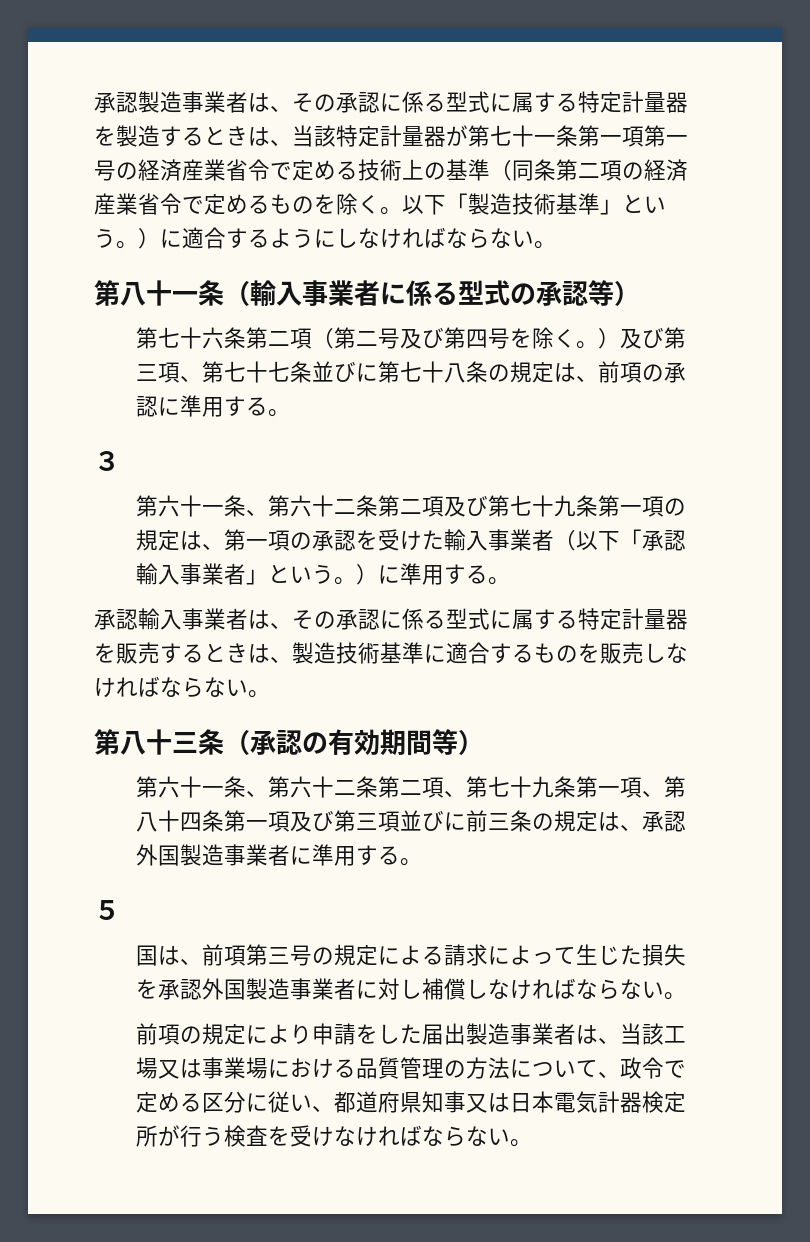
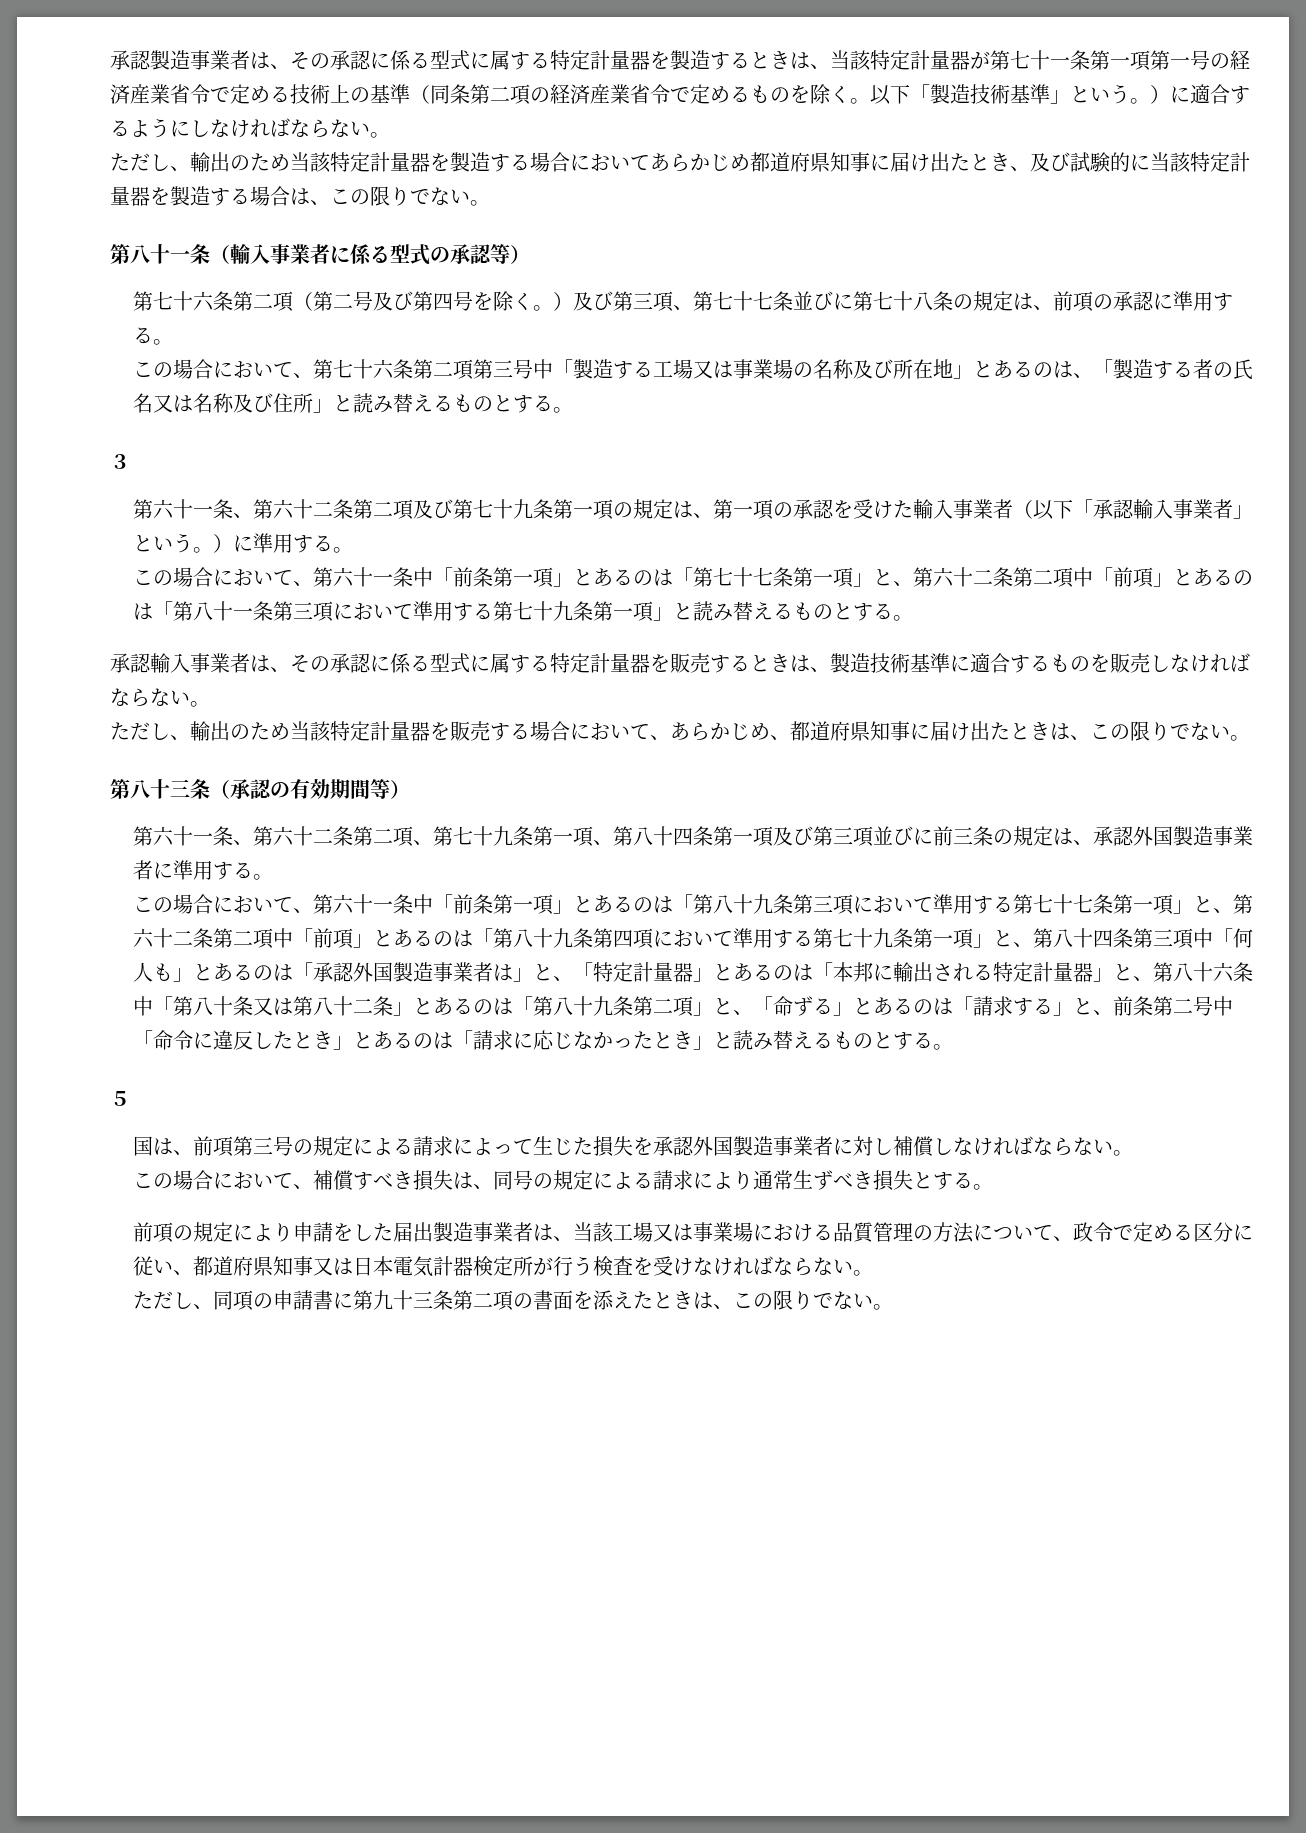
+ ただし、輸出のため当該特定計量器を製造する場合においてあらかじめ都道府県知事に届け出たとき、及び試験的に当該特定計量器を製造する場合は、この限りでない。
+ この場合において、第七十六条第二項第三号中「製造する工場又は事業場の名称及び所在地」とあるのは、「製造する者の氏名又は名称及び住所」と読み替えるものとする。
+ この場合において、第六十一条中「前条第一項」とあるのは「第七十七条第一項」と、第六十二条第二項中「前項」とあるのは「第八十一条第三項において準用する第七十九条第一項」と読み替えるものとする。
+ ただし、輸出のため当該特定計量器を販売する場合において、あらかじめ、都道府県知事に届け出たときは、この限りでない。
+ この場合において、第六十一条中「前条第一項」とあるのは「第八十九条第三項において準用する第七十七条第一項」と、第六十二条第二項中「前項」とあるのは「第八十九条第四項において準用する第七十九条第一項」と、第八十四条第三項中「何人も」とあるのは「承認外国製造事業者は」と、「特定計量器」とあるのは「本邦に輸出される特定計量器」と、第八十六条中「第八十条又は第八十二条」とあるのは「第八十九条第二項」と、「命ずる」とあるのは「請求する」と、前条第二号中「命令に違反したとき」とあるのは「請求に応じなかったとき」と読み替えるものとする。
+ この場合において、補償すべき損失は、同号の規定による請求により通常生ずべき損失とする。
+ ただし、同項の申請書に第九十三条第二項の書面を添えたときは、この限りでない。

